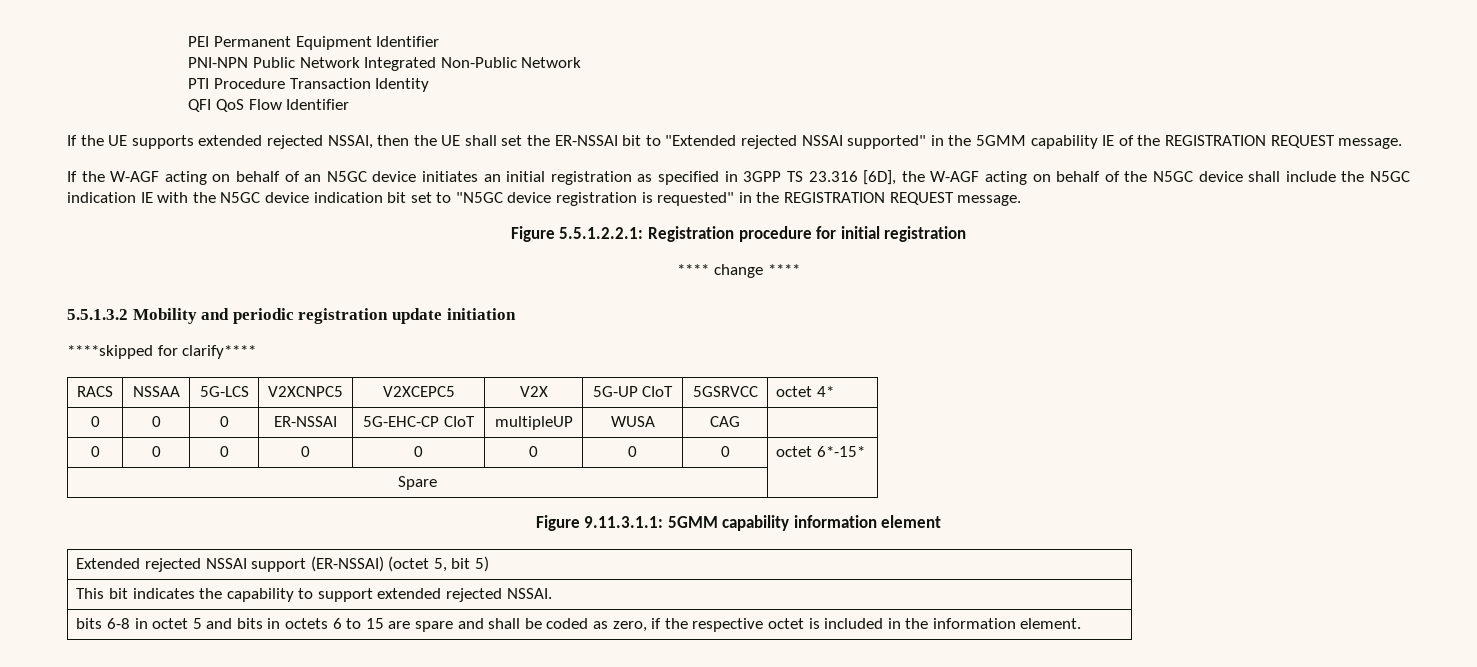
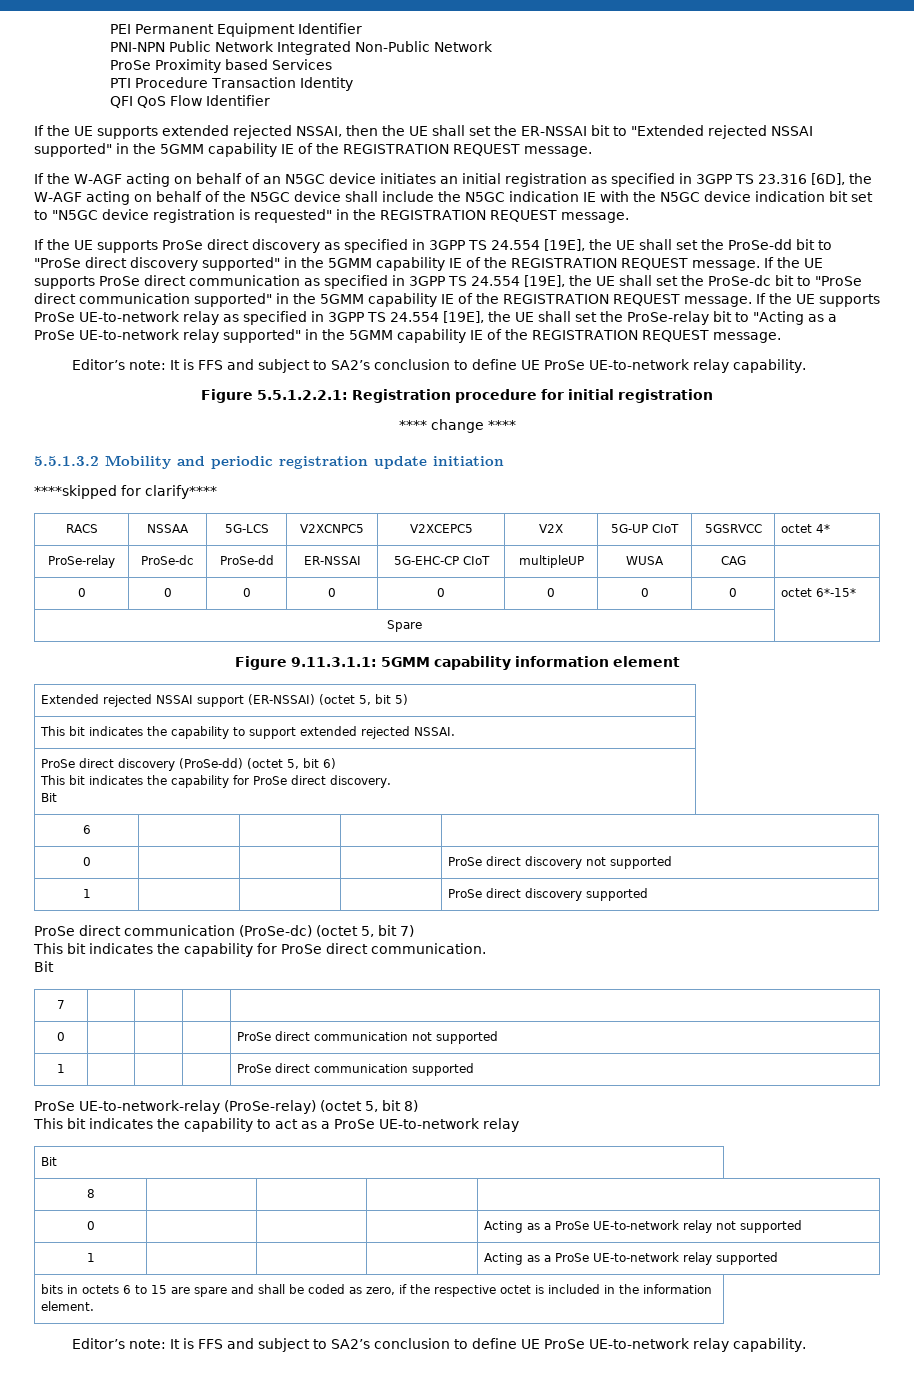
+ ProSe Proximity based Services
+ If the UE supports ProSe direct discovery as specified in 3GPP TS 24.554 [19E], the UE shall set the ProSe-dd bit to "ProSe direct discovery supported" in the 5GMM capability IE of the REGISTRATION REQUEST message. If the UE supports ProSe direct communication as specified in 3GPP TS 24.554 [19E], the UE shall set the ProSe-dc bit to "ProSe direct communication supported" in the 5GMM capability IE of the REGISTRATION REQUEST message. If the UE supports ProSe UE-to-network relay as specified in 3GPP TS 24.554 [19E], the UE shall set the ProSe-relay bit to "Acting as a ProSe UE-to-network relay supported" in the 5GMM capability IE of the REGISTRATION REQUEST message.
+ Editor’s note: It is FFS and subject to SA2’s conclusion to define UE ProSe UE-to-network relay capability.
- 0 | 0 | 0 | ER-NSSAI | 5G-EHC-CP CIoT | multipleUP | WUSA | CAG |
+ ProSe-relay | ProSe-dc | ProSe-dd | ER-NSSAI | 5G-EHC-CP CIoT | multipleUP | WUSA | CAG |
- bits 6-8 in octet 5 and bits in octets 6 to 15 are spare and shall be coded as zero, if the respective octet is included in the information element.
+ ProSe direct discovery (ProSe-dd) (octet 5, bit 6)
+ This bit indicates the capability for ProSe direct discovery.
+ Bit
+ 6 | | | |
+ 0 | | | | ProSe direct discovery not supported
+ 1 | | | | ProSe direct discovery supported
+ ProSe direct communication (ProSe-dc) (octet 5, bit 7)
+ This bit indicates the capability for ProSe direct communication.
+ Bit
+ 7 | | | |
+ 0 | | | | ProSe direct communication not supported
+ 1 | | | | ProSe direct communication supported
+ ProSe UE-to-network-relay (ProSe-relay) (octet 5, bit 8)
+ This bit indicates the capability to act as a ProSe UE-to-network relay
+ Bit
+ 8 | | | |
+ 0 | | | | Acting as a ProSe UE-to-network relay not supported
+ 1 | | | | Acting as a ProSe UE-to-network relay supported
+ bits in octets 6 to 15 are spare and shall be coded as zero, if the respective octet is included in the information element.
+ Editor’s note: It is FFS and subject to SA2’s conclusion to define UE ProSe UE-to-network relay capability.

